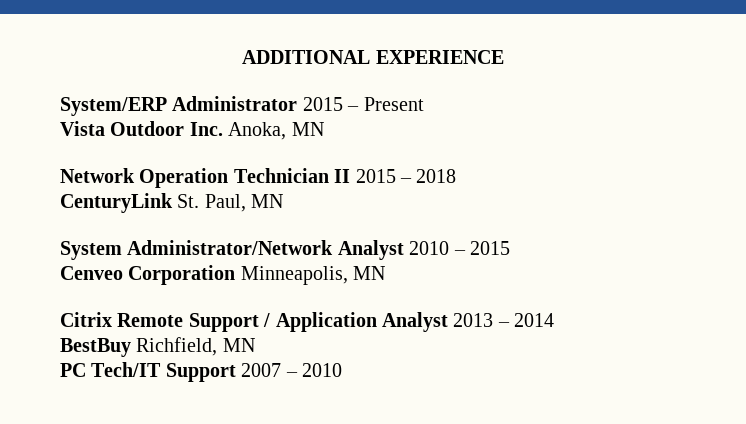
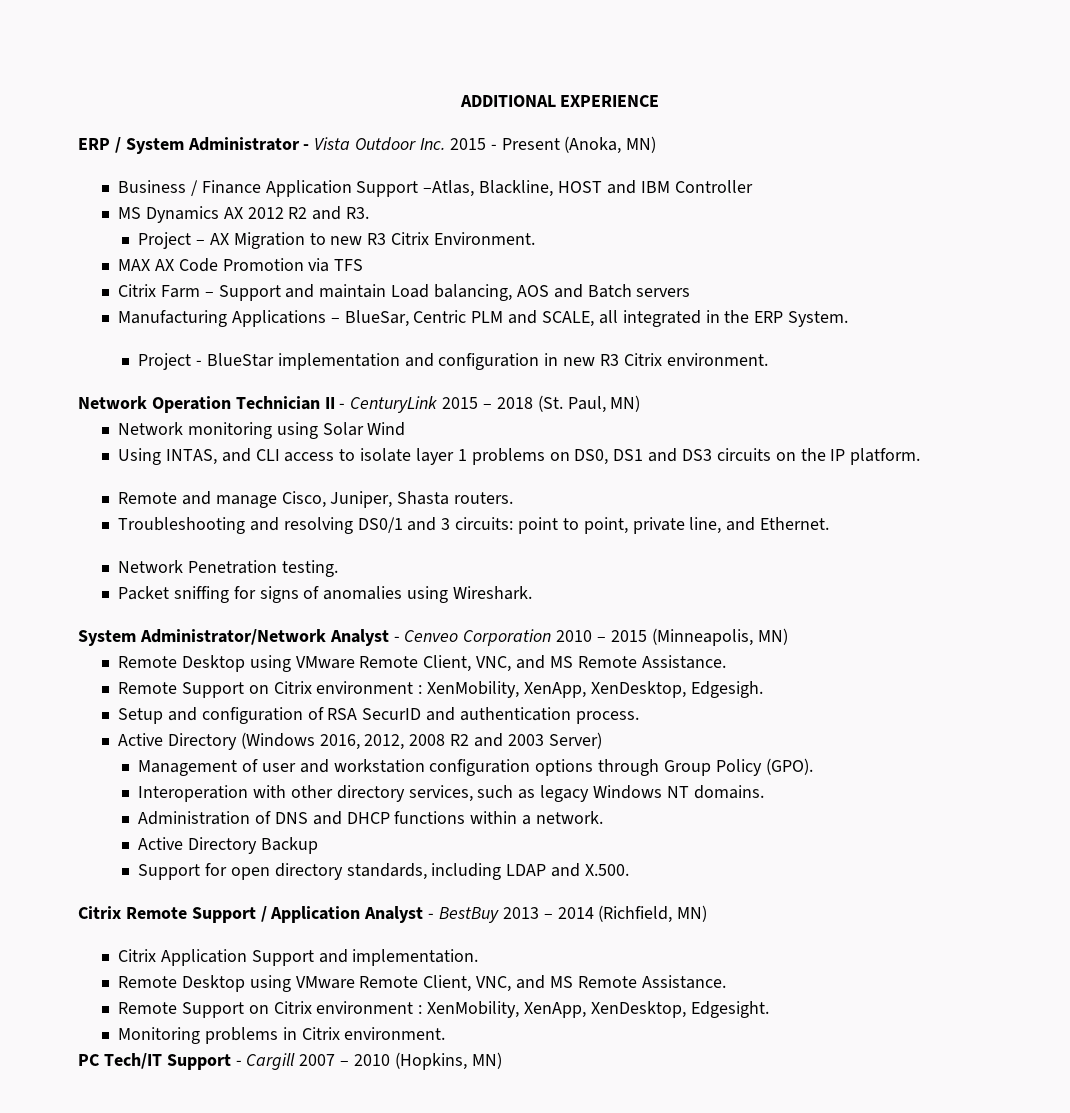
- System/ERP Administrator 2015 – Present
- Vista Outdoor Inc. Anoka, MN
+ ERP / System Administrator - Vista Outdoor Inc. 2015 - Present (Anoka, MN)
+ Business / Finance Application Support –Atlas, Blackline, HOST and IBM Controller
+ MS Dynamics AX 2012 R2 and R3.
+ Project – AX Migration to new R3 Citrix Environment.
+ MAX AX Code Promotion via TFS
+ Citrix Farm – Support and maintain Load balancing, AOS and Batch servers
+ Manufacturing Applications – BlueSar, Centric PLM and SCALE, all integrated in the ERP System.
+ Project - BlueStar implementation and configuration in new R3 Citrix environment.
- Network Operation Technician II 2015 – 2018
- CenturyLink St. Paul, MN
+ Network Operation Technician II - CenturyLink 2015 – 2018 (St. Paul, MN)
+ Network monitoring using Solar Wind
+ Using INTAS, and CLI access to isolate layer 1 problems on DS0, DS1 and DS3 circuits on the IP platform.
+ Remote and manage Cisco, Juniper, Shasta routers.
+ Troubleshooting and resolving DS0/1 and 3 circuits: point to point, private line, and Ethernet.
+ Network Penetration testing.
+ Packet sniffing for signs of anomalies using Wireshark.
- System Administrator/Network Analyst 2010 – 2015
- Cenveo Corporation Minneapolis, MN
+ System Administrator/Network Analyst - Cenveo Corporation 2010 – 2015 (Minneapolis, MN)
+ Remote Desktop using VMware Remote Client, VNC, and MS Remote Assistance.
+ Remote Support on Citrix environment : XenMobility, XenApp, XenDesktop, Edgesigh.
+ Setup and configuration of RSA SecurID and authentication process.
+ Active Directory (Windows 2016, 2012, 2008 R2 and 2003 Server)
+ Management of user and workstation configuration options through Group Policy (GPO).
+ Interoperation with other directory services, such as legacy Windows NT domains.
+ Administration of DNS and DHCP functions within a network.
+ Active Directory Backup
+ Support for open directory standards, including LDAP and X.500.
- Citrix Remote Support / Application Analyst 2013 – 2014
- BestBuy Richfield, MN
+ Citrix Remote Support / Application Analyst - BestBuy 2013 – 2014 (Richfield, MN)
+ Citrix Application Support and implementation.
+ Remote Desktop using VMware Remote Client, VNC, and MS Remote Assistance.
+ Remote Support on Citrix environment : XenMobility, XenApp, XenDesktop, Edgesight.
+ Monitoring problems in Citrix environment.
- PC Tech/IT Support 2007 – 2010
+ PC Tech/IT Support - Cargill 2007 – 2010 (Hopkins, MN)

